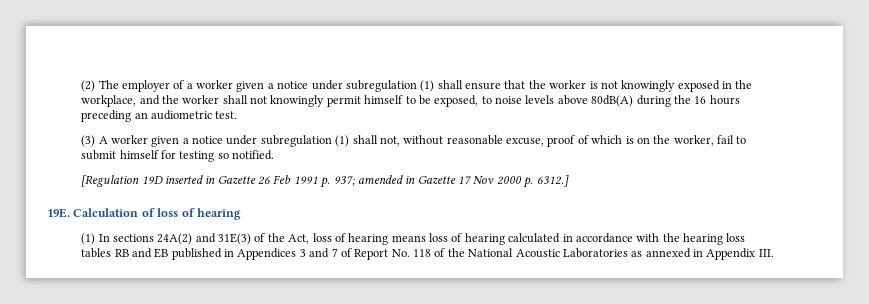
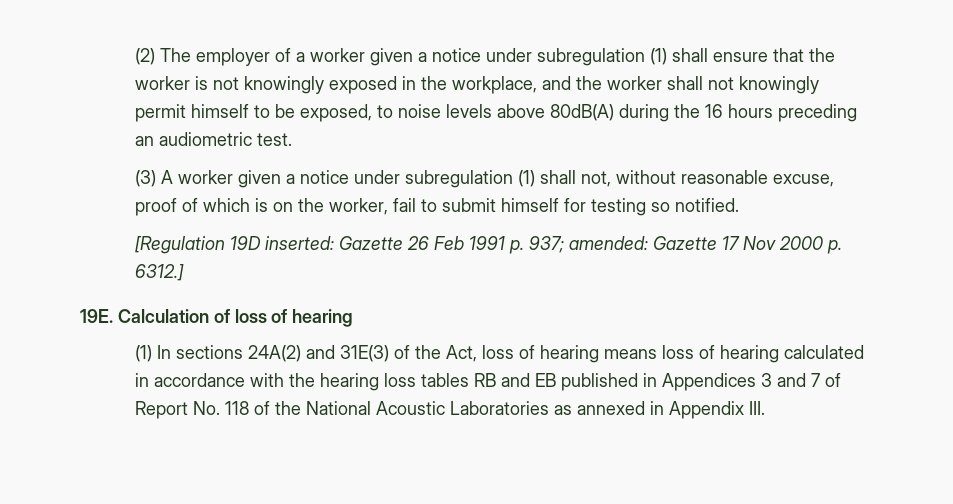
- [Regulation 19D inserted in Gazette 26 Feb 1991 p. 937; amended in Gazette 17 Nov 2000 p. 6312.]
+ [Regulation 19D inserted: Gazette 26 Feb 1991 p. 937; amended: Gazette 17 Nov 2000 p. 6312.]

